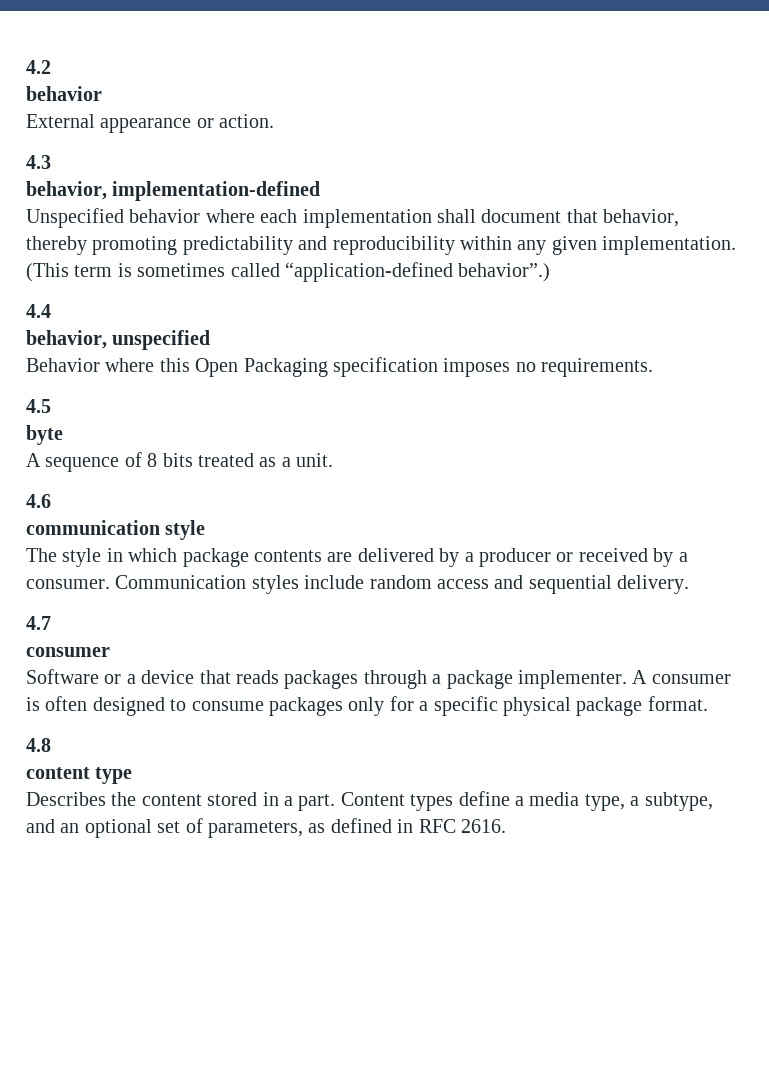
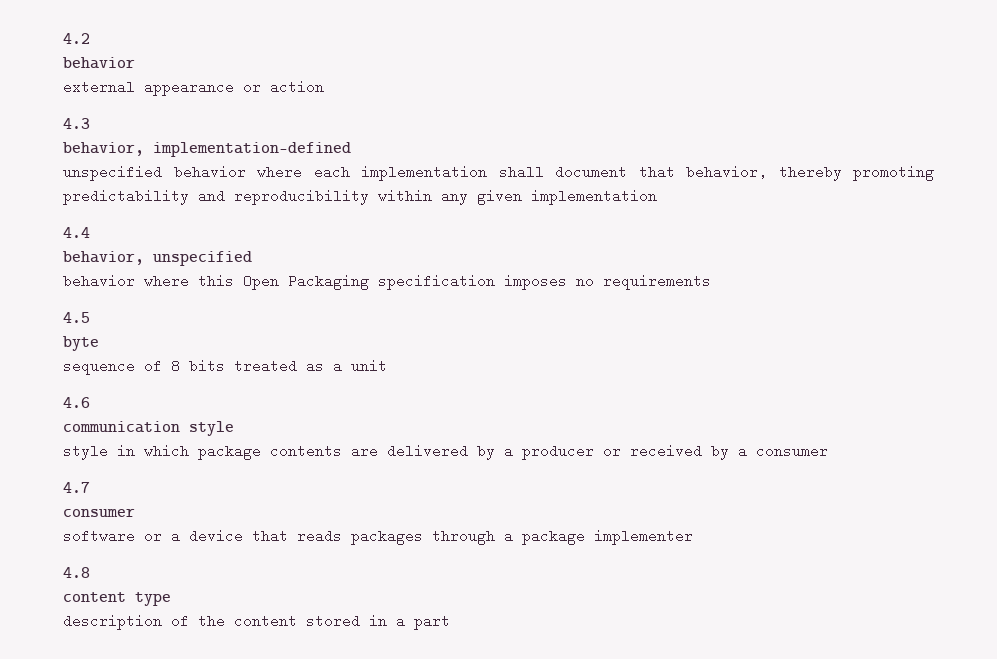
- External appearance or action.
+ external appearance or action
- Unspecified behavior where each implementation shall document that behavior, thereby promoting predictability and reproducibility within any given implementation. (This term is sometimes called “application-defined behavior”.)
+ unspecified behavior where each implementation shall document that behavior, thereby promoting predictability and reproducibility within any given implementation
- Behavior where this Open Packaging specification imposes no requirements.
+ behavior where this Open Packaging specification imposes no requirements
- A sequence of 8 bits treated as a unit.
+ sequence of 8 bits treated as a unit
- The style in which package contents are delivered by a producer or received by a consumer. Communication styles include random access and sequential delivery.
+ style in which package contents are delivered by a producer or received by a consumer
- Software or a device that reads packages through a package implementer. A consumer is often designed to consume packages only for a specific physical package format.
+ software or a device that reads packages through a package implementer
- Describes the content stored in a part. Content types define a media type, a subtype, and an optional set of parameters, as defined in RFC 2616.
+ description of the content stored in a part

